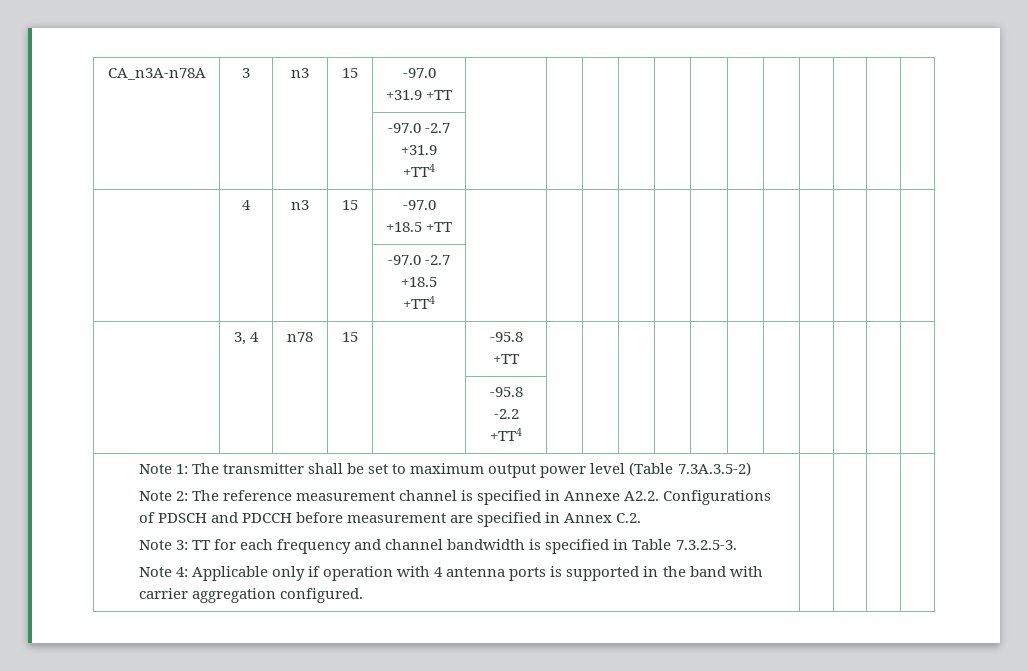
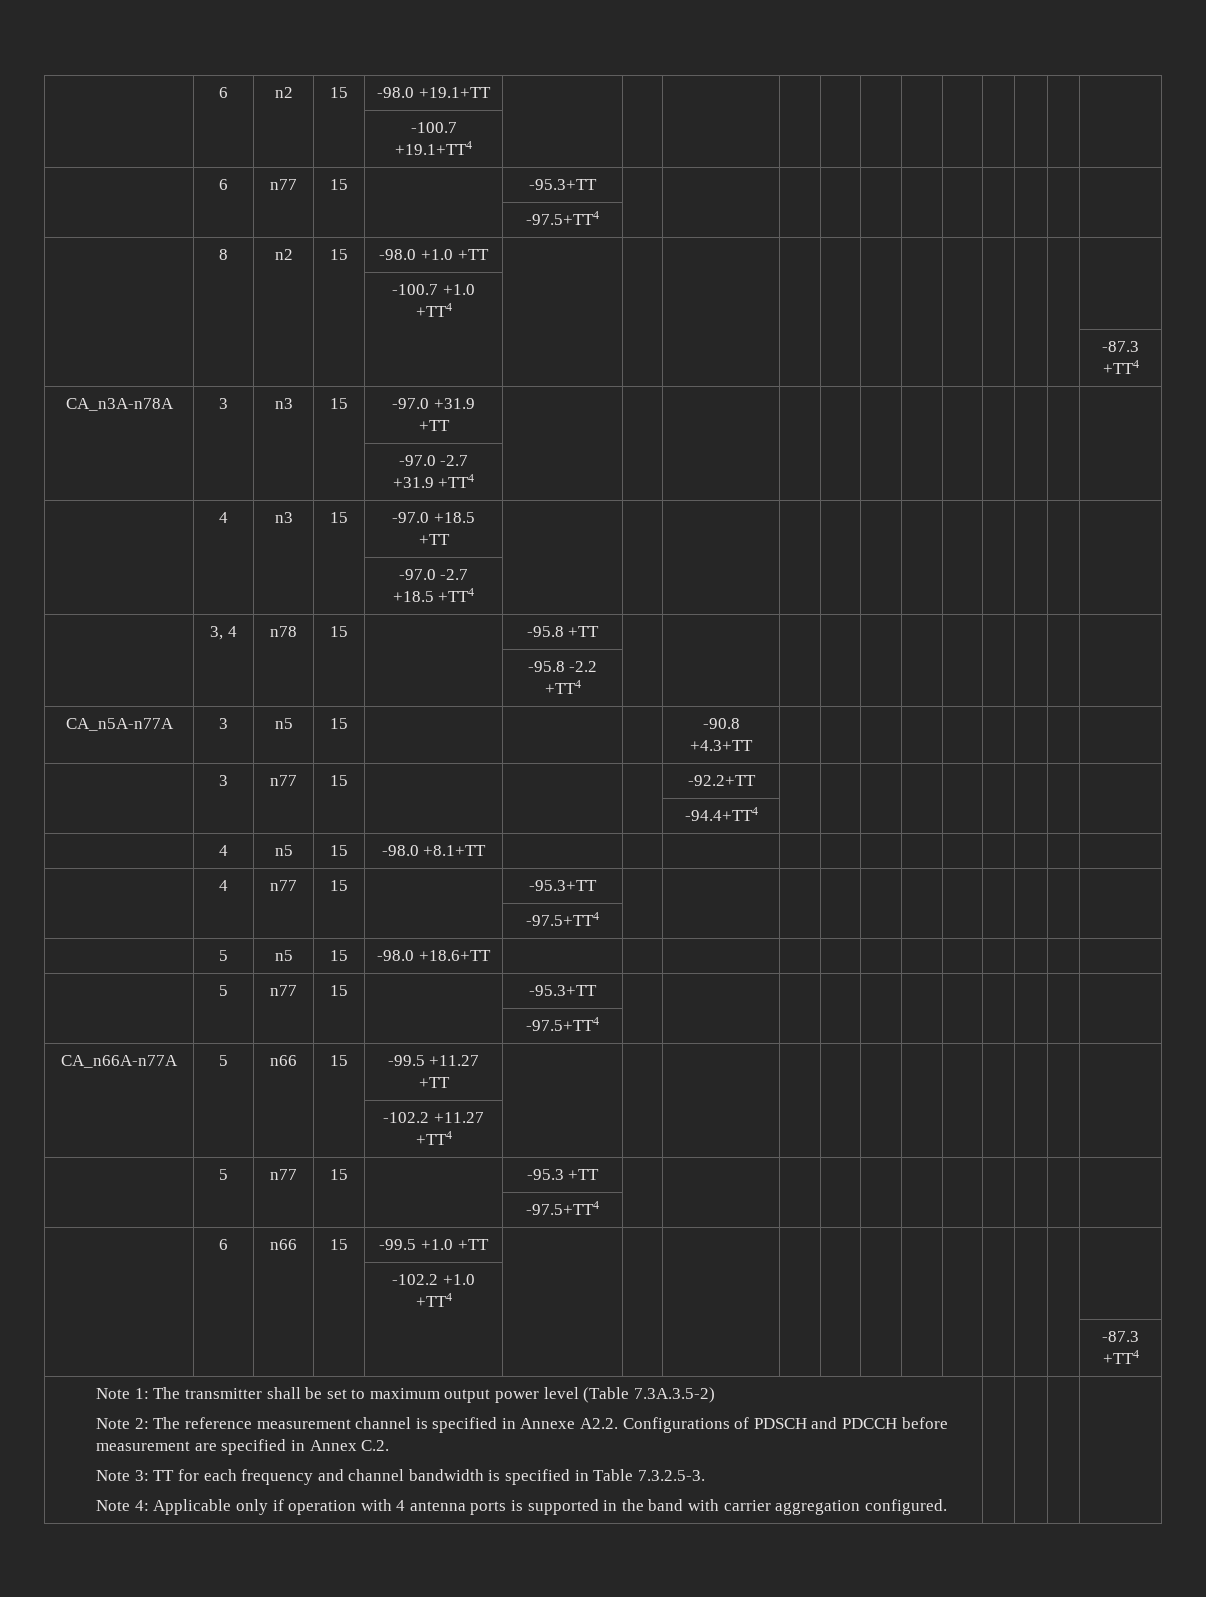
+ | 6 | n2 | 15 | -98.0 +19.1+TT | | | | | | | | | | | |
+ | | | | -100.7 +19.1+TT4 | | | | | | | | | | | |
+ | 6 | n77 | 15 | | -95.3+TT | | | | | | | | | | |
+ | | | | | -97.5+TT4 | | | | | | | | | | |
+ | 8 | n2 | 15 | -98.0 +1.0 +TT | | | | | | | | | | | |
+ | | | | -100.7 +1.0 +TT4 | | | | | | | | | | | |
+ | | | | | | | | | | | | | | | | -87.3 +TT4
+ CA_n5A-n77A | 3 | n5 | 15 | | | | -90.8 +4.3+TT | | | | | | | | |
+ | 3 | n77 | 15 | | | | -92.2+TT | | | | | | | | |
+ | | | | | | | -94.4+TT4 | | | | | | | | |
+ | 4 | n5 | 15 | -98.0 +8.1+TT | | | | | | | | | | | |
+ | 4 | n77 | 15 | | -95.3+TT | | | | | | | | | | |
+ | | | | | -97.5+TT4 | | | | | | | | | | |
+ | 5 | n5 | 15 | -98.0 +18.6+TT | | | | | | | | | | | |
+ | 5 | n77 | 15 | | -95.3+TT | | | | | | | | | | |
+ | | | | | -97.5+TT4 | | | | | | | | | | |
+ CA_n66A-n77A | 5 | n66 | 15 | -99.5 +11.27 +TT | | | | | | | | | | | |
+ | | | | -102.2 +11.27 +TT4 | | | | | | | | | | | |
+ | 5 | n77 | 15 | | -95.3 +TT | | | | | | | | | | |
+ | | | | | -97.5+TT4 | | | | | | | | | | |
+ | 6 | n66 | 15 | -99.5 +1.0 +TT | | | | | | | | | | | |
+ | | | | -102.2 +1.0 +TT4 | | | | | | | | | | | |
+ | | | | | | | | | | | | | | | | -87.3 +TT4

